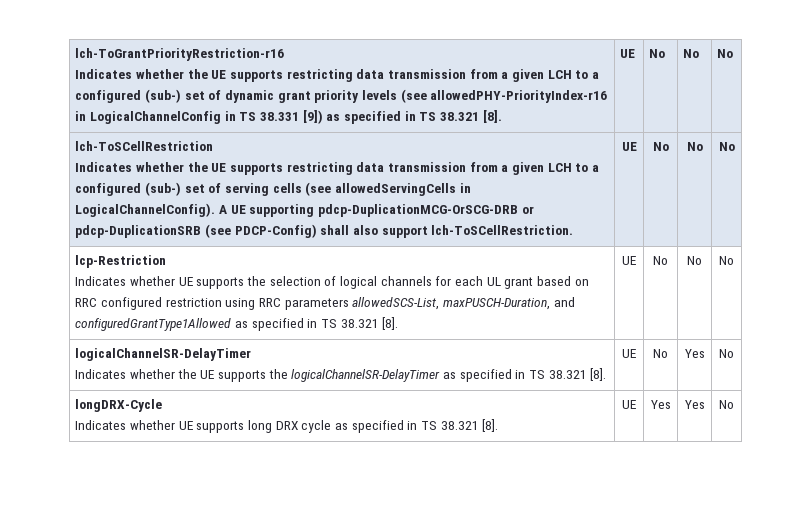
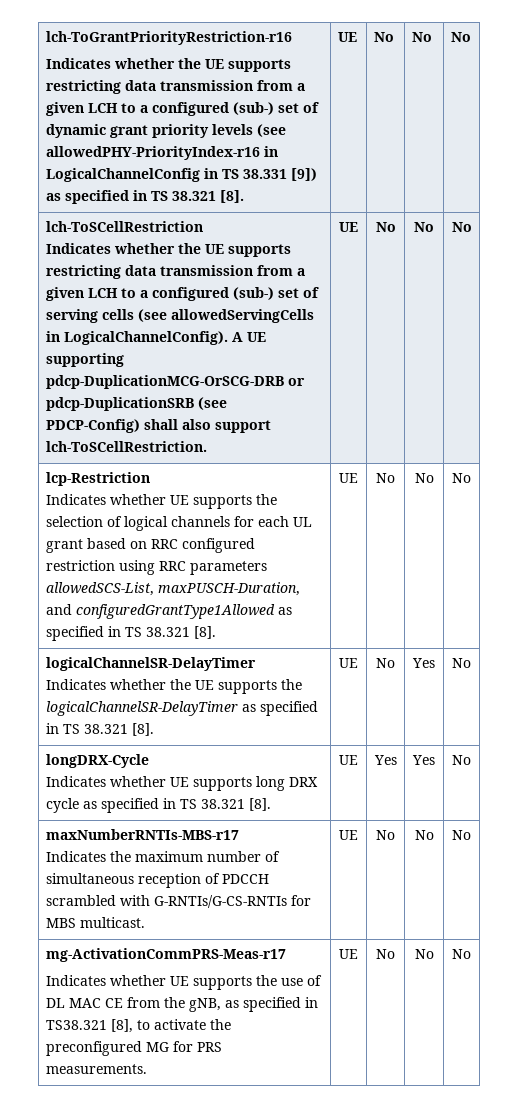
+ maxNumberRNTIs-MBS-r17
+ Indicates the maximum number of simultaneous reception of PDCCH scrambled with G-RNTIs/G-CS-RNTIs for MBS multicast. | UE | No | No | No
+ mg-ActivationCommPRS-Meas-r17
+ Indicates whether UE supports the use of DL MAC CE from the gNB, as specified in TS38.321 [8], to activate the preconfigured MG for PRS measurements. | UE | No | No | No

